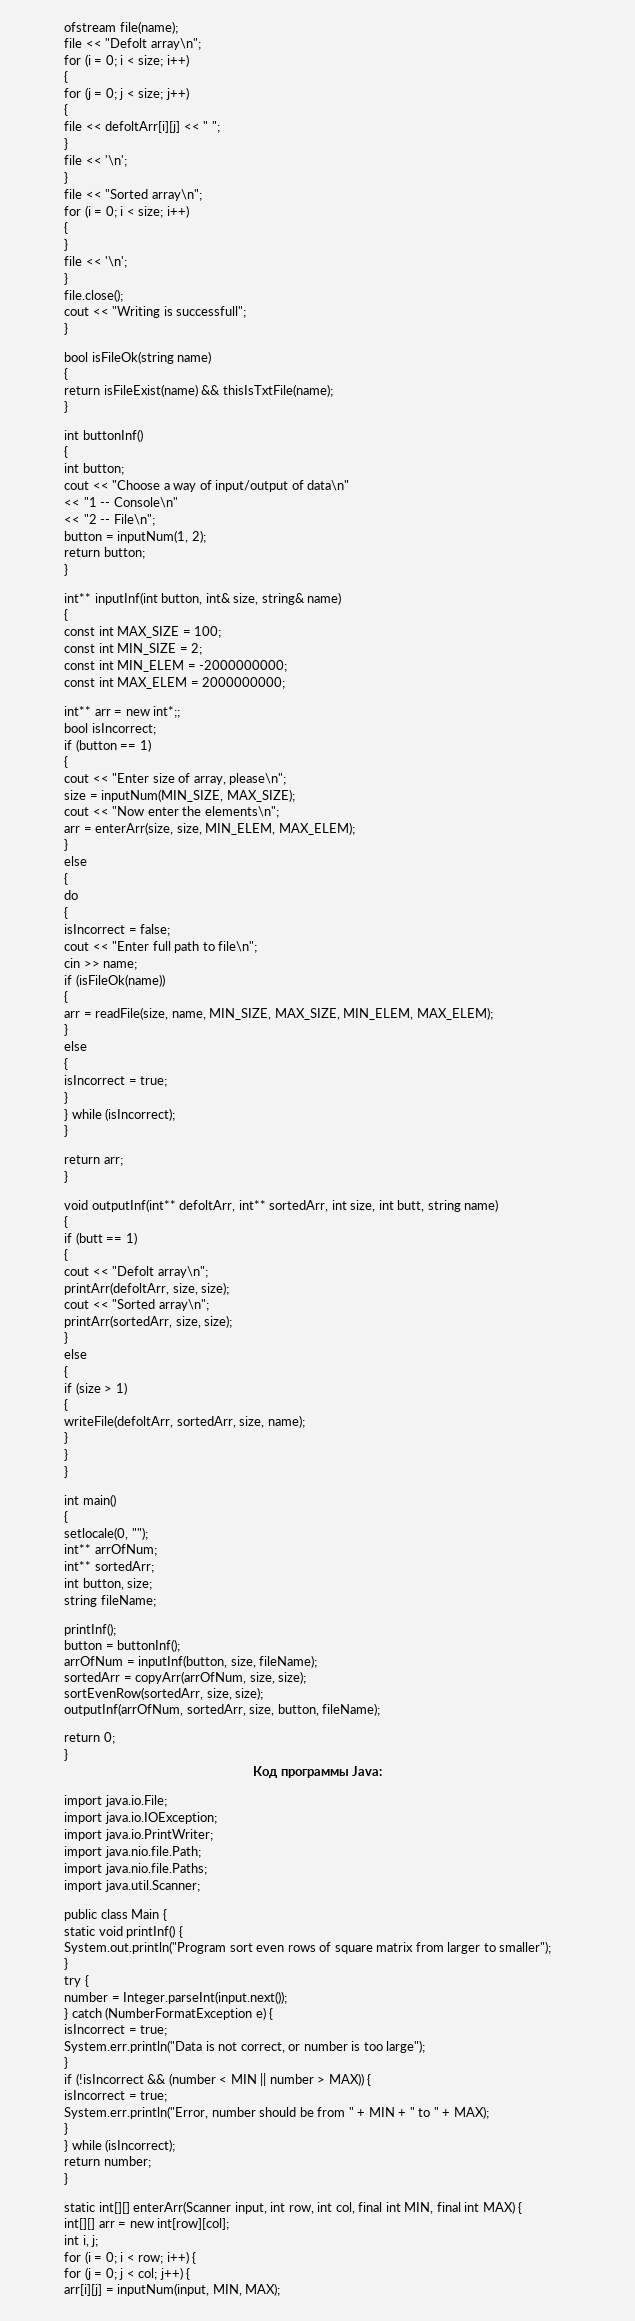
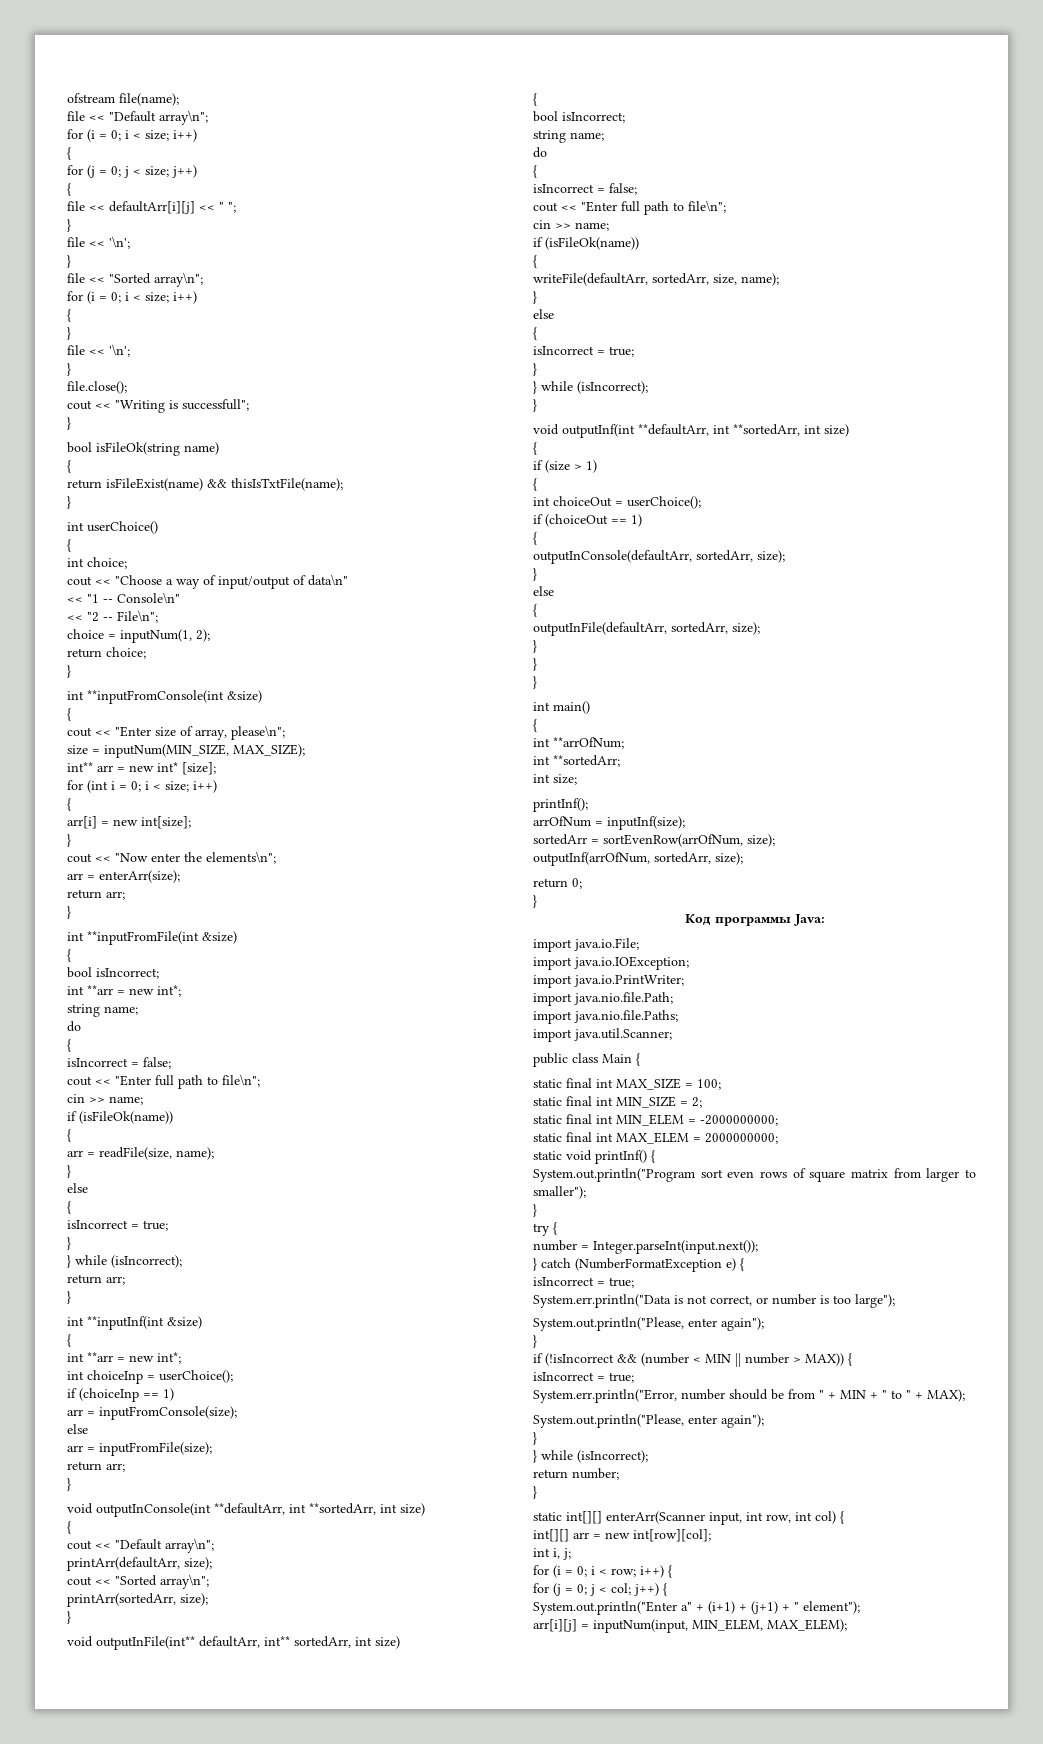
- file << "Defolt array\n";
+ file << "Default array\n";
- file << defoltArr[i][j] << " ";
+ file << defaultArr[i][j] << " ";
- int buttonInf()
+ int userChoice()
  {
- int button;
+ int choice;
- button = inputNum(1, 2);
+ choice = inputNum(1, 2);
- return button;
+ return choice;
  }
- int** inputInf(int button, int& size, string& name)
- {
- const int MAX_SIZE = 100;
- const int MIN_SIZE = 2;
- const int MIN_ELEM = -2000000000;
- const int MAX_ELEM = 2000000000;
- int** arr = new int*;;
- bool isIncorrect;
- if (button == 1)
+ int **inputFromConsole(int &size)
+ int** arr = new int* [size];
+ for (int i = 0; i < size; i++)
+ {
+ arr[i] = new int[size];
+ }
- arr = enterArr(size, size, MIN_ELEM, MAX_ELEM);
+ arr = enterArr(size);
+ return arr;
  }
- else
+ int **inputFromFile(int &size)
  {
+ bool isIncorrect;
+ int **arr = new int*;
+ string name;
- arr = readFile(size, name, MIN_SIZE, MAX_SIZE, MIN_ELEM, MAX_ELEM);
+ arr = readFile(size, name);
+ }
+ else
+ {
+ isIncorrect = true;
+ }
+ } while (isIncorrect);
+ return arr;
+ }
+ int **inputInf(int &size)
+ {
+ int **arr = new int*;
+ int choiceInp = userChoice();
+ if (choiceInp == 1)
+ arr = inputFromConsole(size);
+ else
+ arr = inputFromFile(size);
+ return arr;
+ }
+ void outputInConsole(int **defaultArr, int **sortedArr, int size)
+ {
+ cout << "Default array\n";
+ printArr(defaultArr, size);
+ cout << "Sorted array\n";
+ printArr(sortedArr, size);
+ }
+ void outputInFile(int** defaultArr, int** sortedArr, int size)
+ {
+ bool isIncorrect;
+ string name;
+ do
+ {
+ isIncorrect = false;
+ cout << "Enter full path to file\n";
+ cin >> name;
+ if (isFileOk(name))
+ {
+ writeFile(defaultArr, sortedArr, size, name);
- return arr;
- }
- void outputInf(int** defoltArr, int** sortedArr, int size, int butt, string name)
- {
- if (butt == 1)
- {
- cout << "Defolt array\n";
- printArr(defoltArr, size, size);
- cout << "Sorted array\n";
- printArr(sortedArr, size, size);
- }
- else
+ void outputInf(int **defaultArr, int **sortedArr, int size)
- writeFile(defoltArr, sortedArr, size, name);
+ int choiceOut = userChoice();
+ if (choiceOut == 1)
+ {
+ outputInConsole(defaultArr, sortedArr, size);
+ }
+ else
+ {
+ outputInFile(defaultArr, sortedArr, size);
- setlocale(0, "");
- int** arrOfNum;
- int** sortedArr;
- int button, size;
- string fileName;
+ int **arrOfNum;
+ int **sortedArr;
+ int size;
- button = buttonInf();
- arrOfNum = inputInf(button, size, fileName);
+ arrOfNum = inputInf(size);
- sortedArr = copyArr(arrOfNum, size, size);
- sortEvenRow(sortedArr, size, size);
+ sortedArr = sortEvenRow(arrOfNum, size);
- outputInf(arrOfNum, sortedArr, size, button, fileName);
+ outputInf(arrOfNum, sortedArr, size);
+ static final int MAX_SIZE = 100;
+ static final int MIN_SIZE = 2;
+ static final int MIN_ELEM = -2000000000;
+ static final int MAX_ELEM = 2000000000;
  System.err.println("Data is not correct, or number is too large");
+ System.out.println("Please, enter again");
  System.err.println("Error, number should be from " + MIN + " to " + MAX);
+ System.out.println("Please, enter again");
- static int[][] enterArr(Scanner input, int row, int col, final int MIN, final int MAX) {
+ static int[][] enterArr(Scanner input, int row, int col) {
+ System.out.println("Enter a" + (i+1) + (j+1) + " element");
- arr[i][j] = inputNum(input, MIN, MAX);
+ arr[i][j] = inputNum(input, MIN_ELEM, MAX_ELEM);

